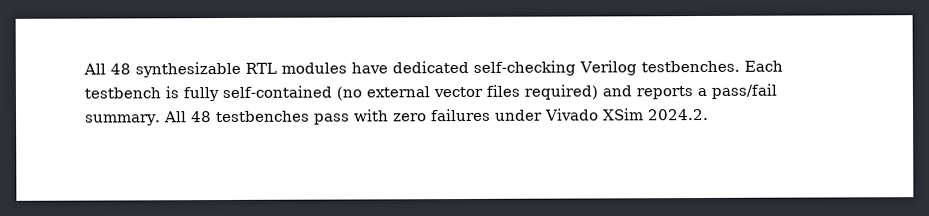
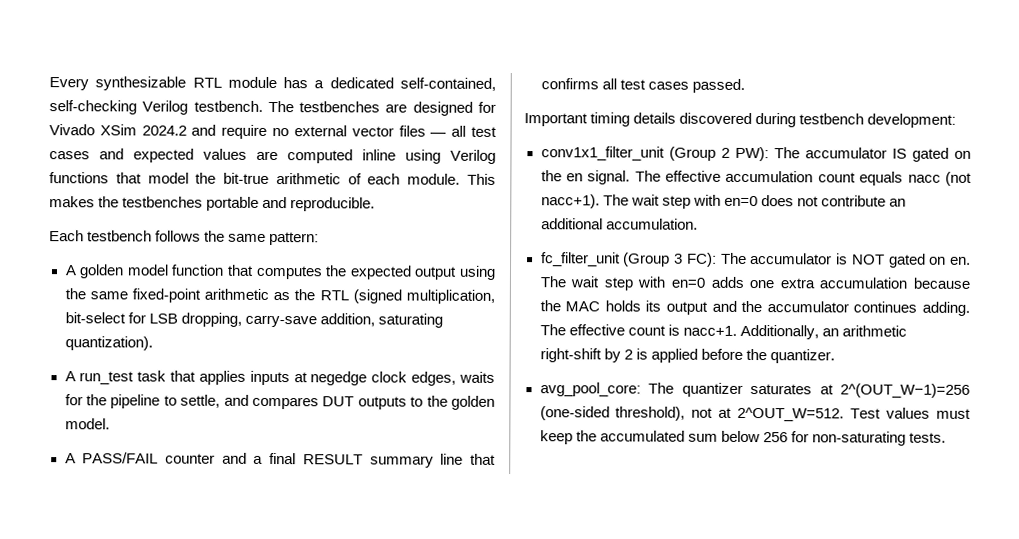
- All 48 synthesizable RTL modules have dedicated self-checking Verilog testbenches. Each testbench is fully self-contained (no external vector files required) and reports a pass/fail summary. All 48 testbenches pass with zero failures under Vivado XSim 2024.2.
+ Every synthesizable RTL module has a dedicated self-contained, self-checking Verilog testbench. The testbenches are designed for Vivado XSim 2024.2 and require no external vector files — all test cases and expected values are computed inline using Verilog functions that model the bit-true arithmetic of each module. This makes the testbenches portable and reproducible.
+ Each testbench follows the same pattern:
+ A golden model function that computes the expected output using the same fixed-point arithmetic as the RTL (signed multiplication, bit-select for LSB dropping, carry-save addition, saturating quantization).
+ A run_test task that applies inputs at negedge clock edges, waits for the pipeline to settle, and compares DUT outputs to the golden model.
+ A PASS/FAIL counter and a final RESULT summary line that confirms all test cases passed.
+ Important timing details discovered during testbench development:
+ conv1x1_filter_unit (Group 2 PW): The accumulator IS gated on the en signal. The effective accumulation count equals nacc (not nacc+1). The wait step with en=0 does not contribute an additional accumulation.
+ fc_filter_unit (Group 3 FC): The accumulator is NOT gated on en. The wait step with en=0 adds one extra accumulation because the MAC holds its output and the accumulator continues adding. The effective count is nacc+1. Additionally, an arithmetic right-shift by 2 is applied before the quantizer.
+ avg_pool_core: The quantizer saturates at 2^(OUT_W−1)=256 (one-sided threshold), not at 2^OUT_W=512. Test values must keep the accumulated sum below 256 for non-saturating tests.

